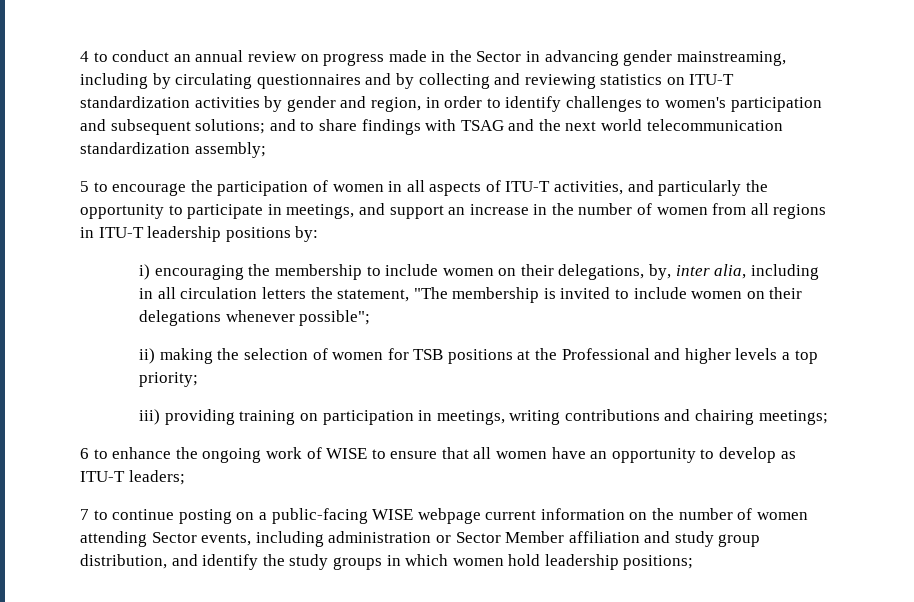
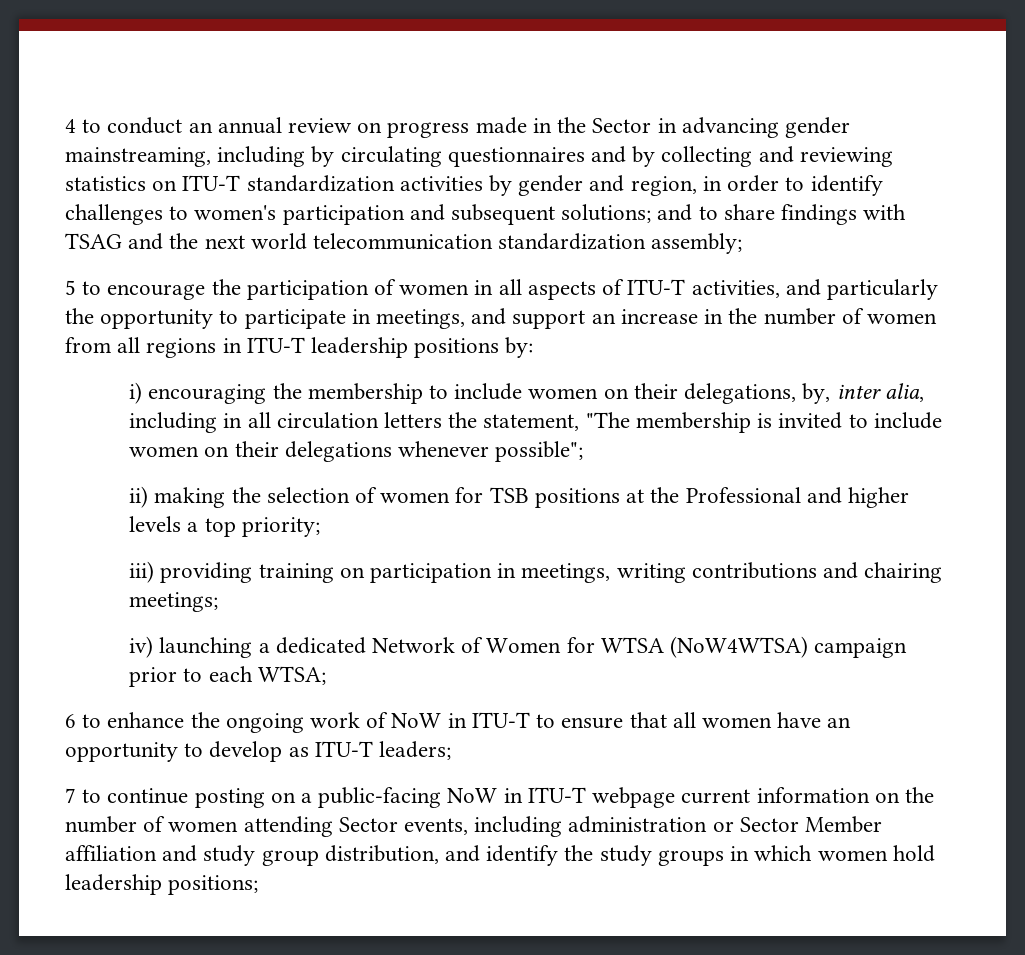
+ iv) launching a dedicated Network of Women for WTSA (NoW4WTSA) campaign prior to each WTSA;
- 6 to enhance the ongoing work of WISE to ensure that all women have an opportunity to develop as ITU-T leaders;
+ 6 to enhance the ongoing work of NoW in ITU-T to ensure that all women have an opportunity to develop as ITU-T leaders;
- 7 to continue posting on a public-facing WISE webpage current information on the number of women attending Sector events, including administration or Sector Member affiliation and study group distribution, and identify the study groups in which women hold leadership positions;
+ 7 to continue posting on a public-facing NoW in ITU-T webpage current information on the number of women attending Sector events, including administration or Sector Member affiliation and study group distribution, and identify the study groups in which women hold leadership positions;

